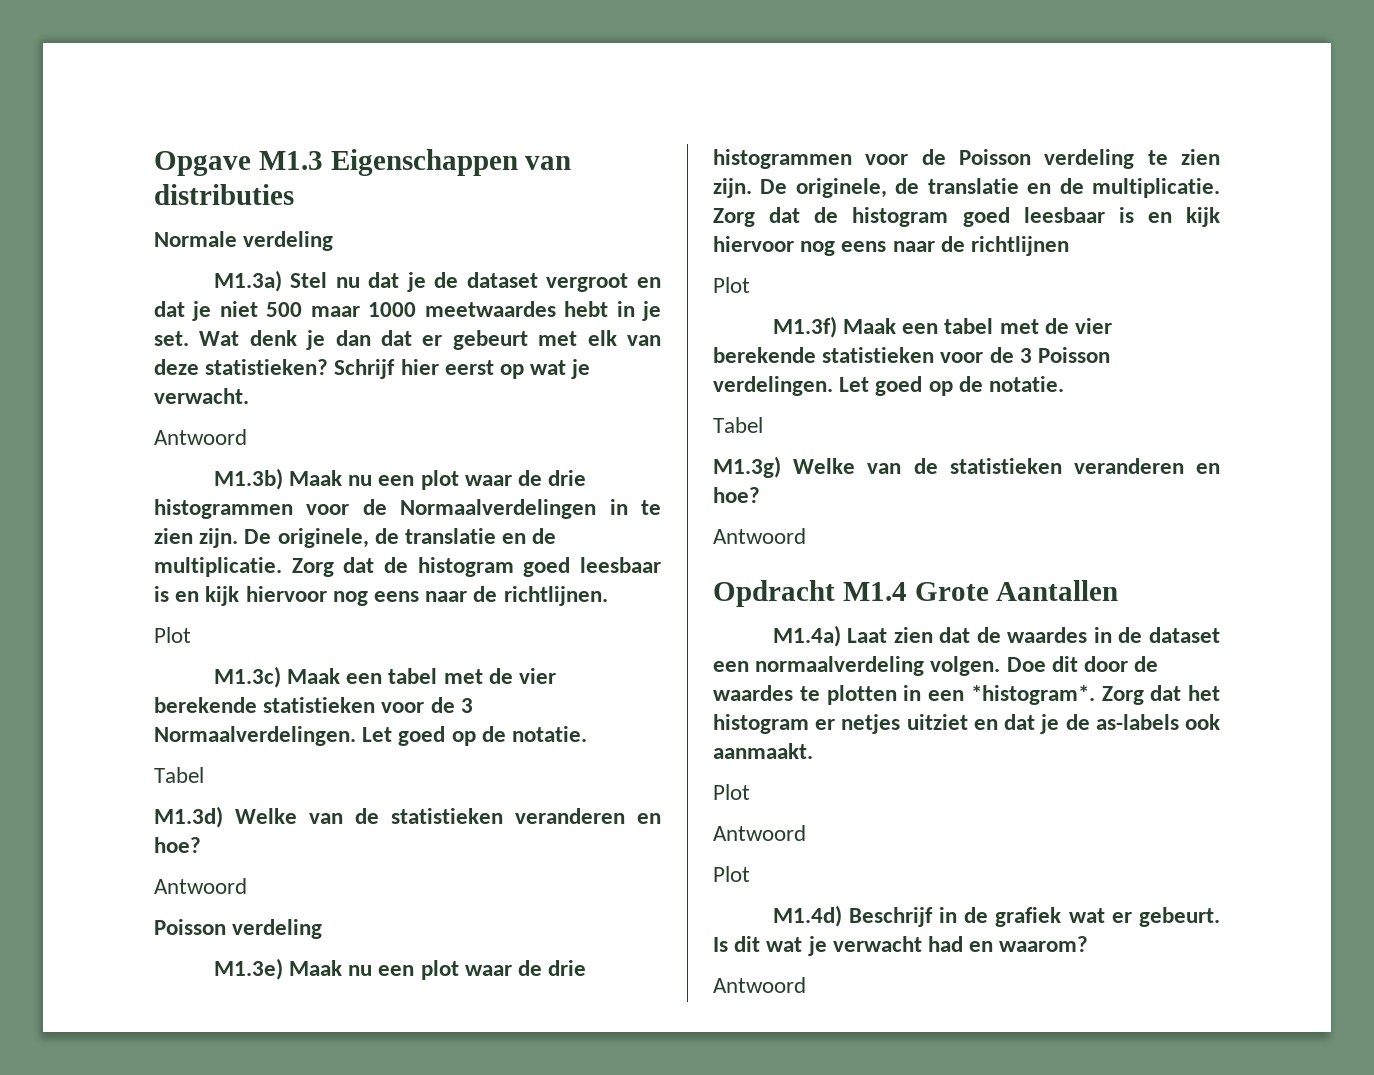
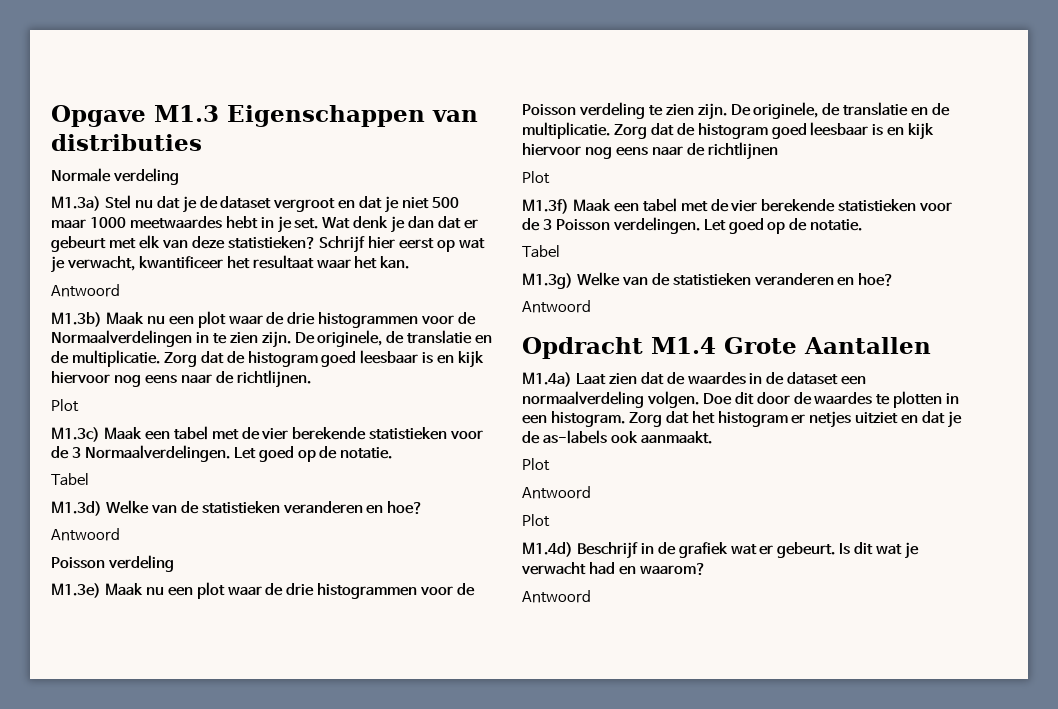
- Schrijf hier eerst op wat je verwacht.
+ Schrijf hier eerst op wat je verwacht, kwantificeer het resultaat waar het kan.
- Doe dit door de waardes te plotten in een *histogram*.
+ Doe dit door de waardes te plotten in een histogram.

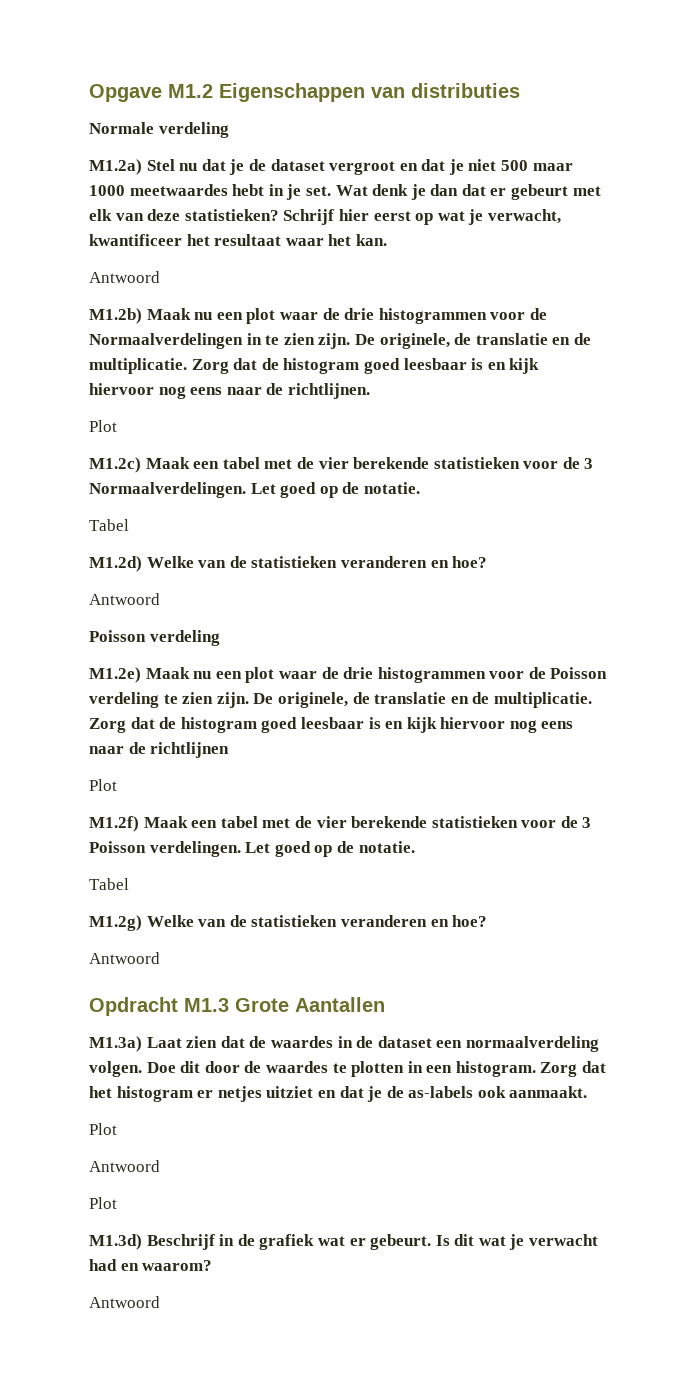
- Opgave M1.3 Eigenschappen van distributies
+ Opgave M1.2 Eigenschappen van distributies
- M1.3a) Stel nu dat je de dataset vergroot en dat je niet 500 maar 1000 meetwaardes hebt in je set.
+ M1.2a) Stel nu dat je de dataset vergroot en dat je niet 500 maar 1000 meetwaardes hebt in je set.
- M1.3b) Maak nu een plot waar de drie histogrammen voor de Normaalverdelingen in te zien zijn.
+ M1.2b) Maak nu een plot waar de drie histogrammen voor de Normaalverdelingen in te zien zijn.
- M1.3c) Maak een tabel met de vier berekende statistieken voor de 3 Normaalverdelingen.
+ M1.2c) Maak een tabel met de vier berekende statistieken voor de 3 Normaalverdelingen.
- M1.3d) Welke van de statistieken veranderen en hoe?
+ M1.2d) Welke van de statistieken veranderen en hoe?
- M1.3e) Maak nu een plot waar de drie histogrammen voor de Poisson verdeling te zien zijn.
+ M1.2e) Maak nu een plot waar de drie histogrammen voor de Poisson verdeling te zien zijn.
- M1.3f) Maak een tabel met de vier berekende statistieken voor de 3 Poisson verdelingen.
+ M1.2f) Maak een tabel met de vier berekende statistieken voor de 3 Poisson verdelingen.
- M1.3g) Welke van de statistieken veranderen en hoe?
+ M1.2g) Welke van de statistieken veranderen en hoe?
- Opdracht M1.4 Grote Aantallen
+ Opdracht M1.3 Grote Aantallen
- M1.4a) Laat zien dat de waardes in de dataset een normaalverdeling volgen.
+ M1.3a) Laat zien dat de waardes in de dataset een normaalverdeling volgen.
- M1.4d) Beschrijf in de grafiek wat er gebeurt.
+ M1.3d) Beschrijf in de grafiek wat er gebeurt.

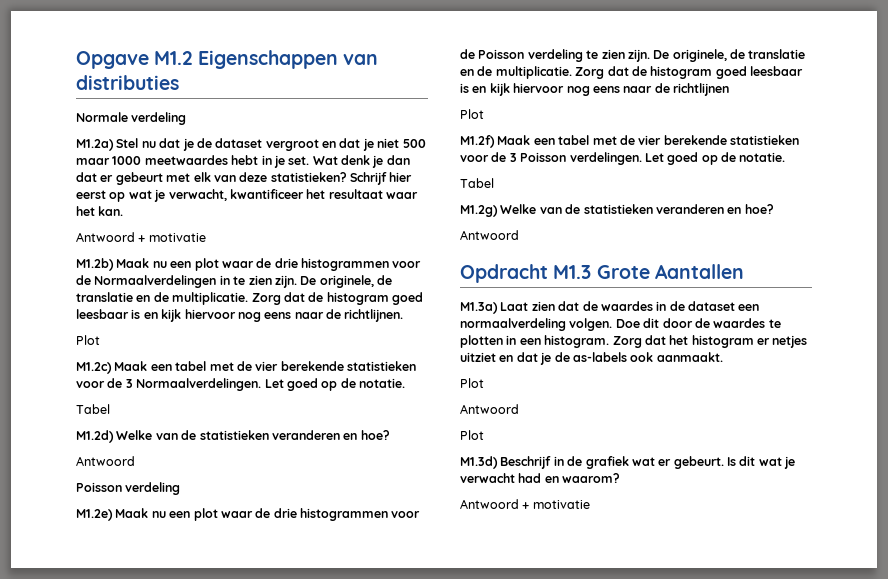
  Schrijf hier eerst op wat je verwacht, kwantificeer het resultaat waar het kan.
- Antwoord
+ Antwoord + motivatie
  Is dit wat je verwacht had en waarom?
- Antwoord
+ Antwoord + motivatie

